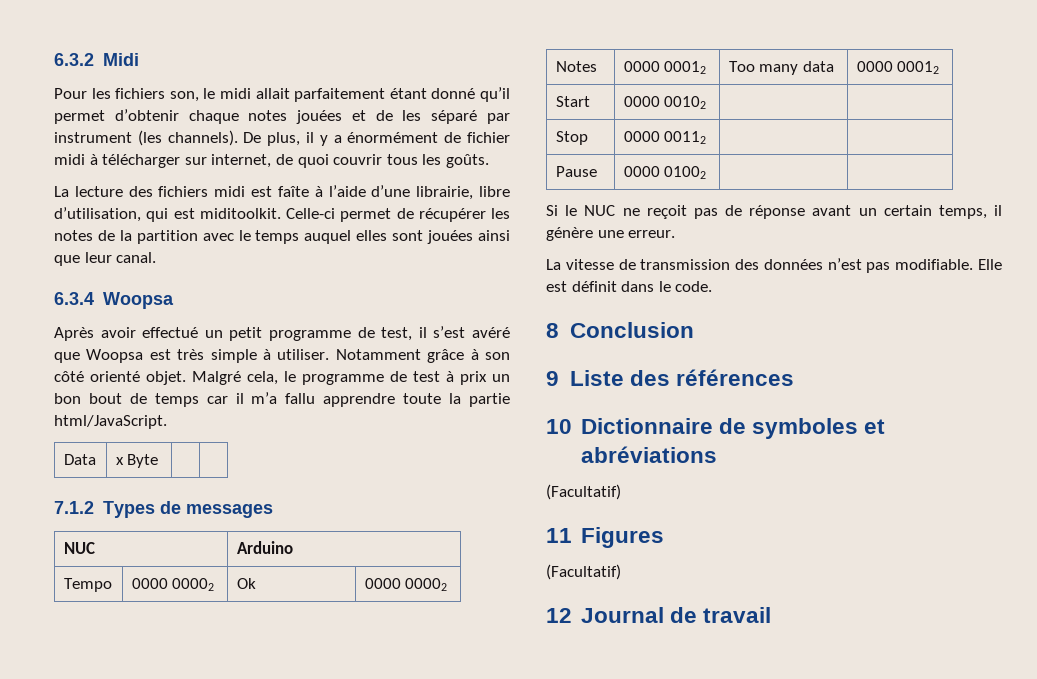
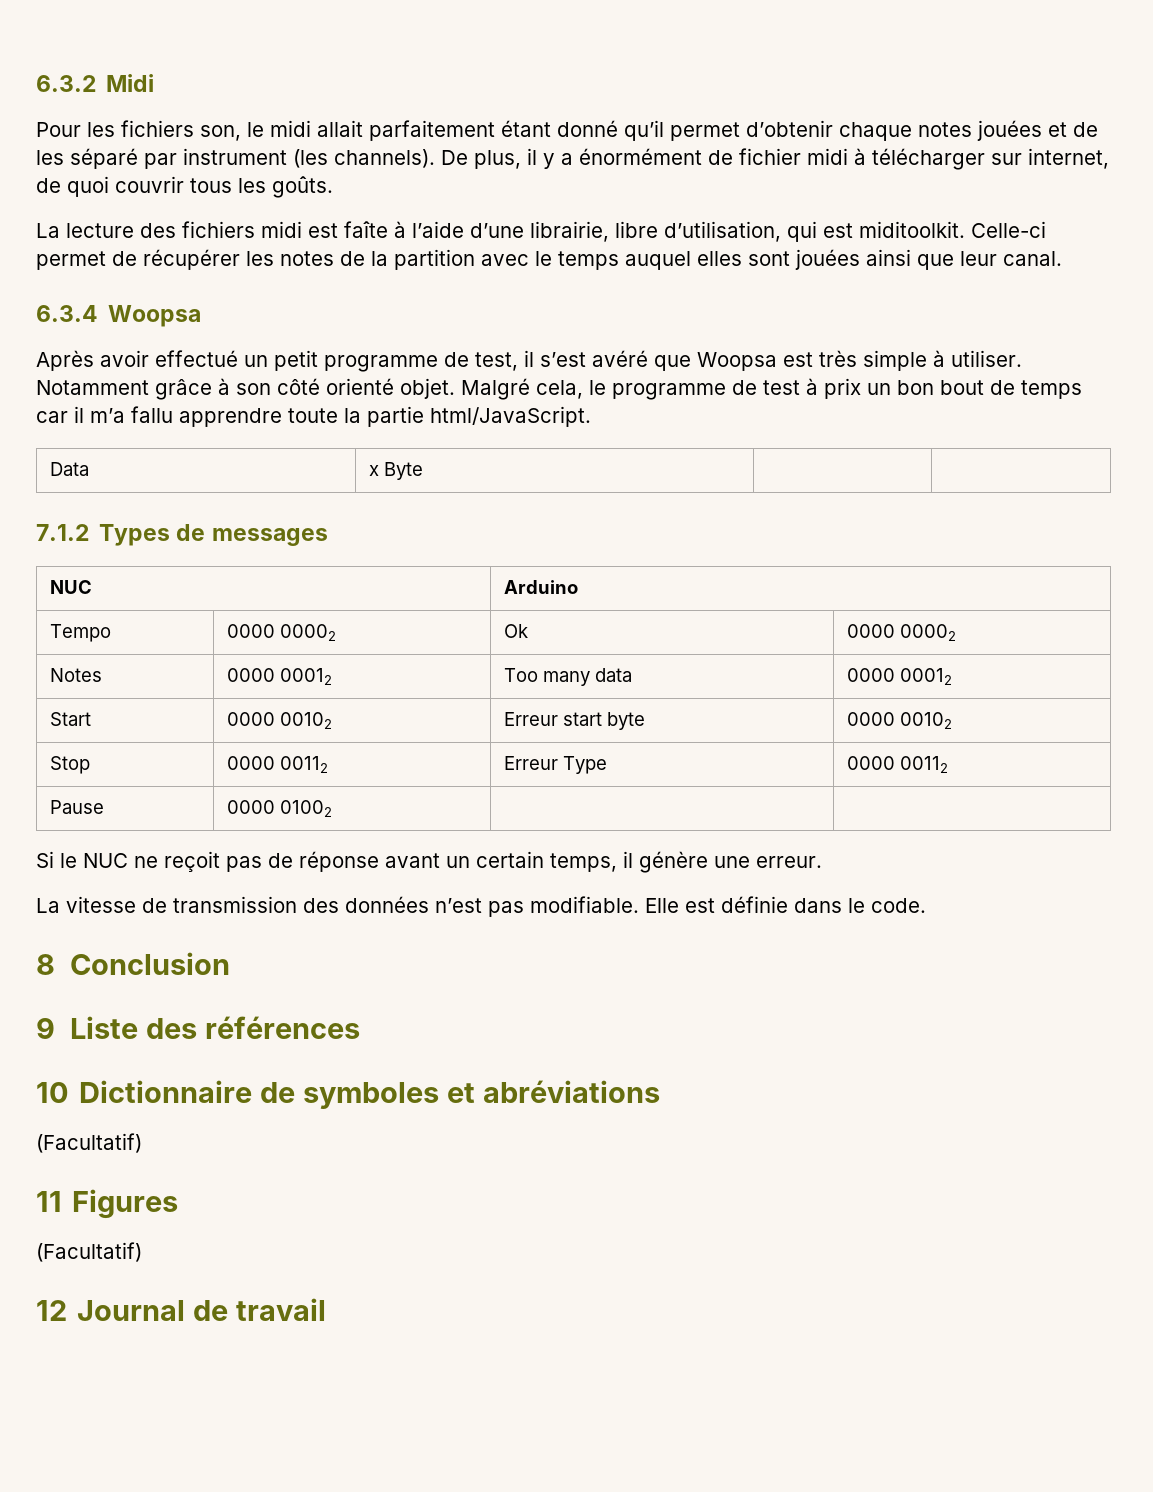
- Start | 0000 00102 | |
+ Start | 0000 00102 | Erreur start byte | 0000 00102
- Stop | 0000 00112 | |
+ Stop | 0000 00112 | Erreur Type | 0000 00112
- Elle est définit dans le code.
+ Elle est définie dans le code.

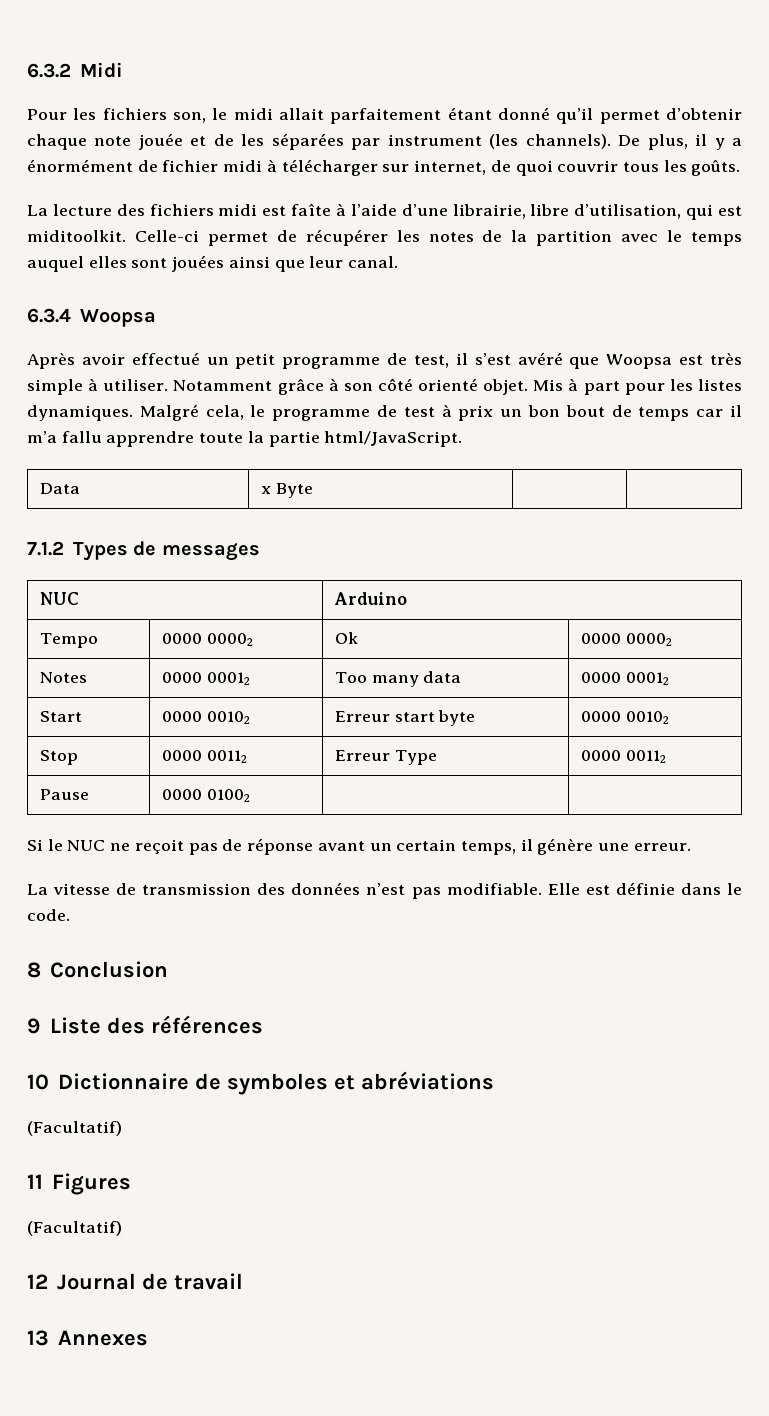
- Pour les fichiers son, le midi allait parfaitement étant donné qu’il permet d’obtenir chaque notes jouées et de les séparé par instrument (les channels).
+ Pour les fichiers son, le midi allait parfaitement étant donné qu’il permet d’obtenir chaque note jouée et de les séparées par instrument (les channels).
+ Mis à part pour les listes dynamiques.
+ 13 Annexes

